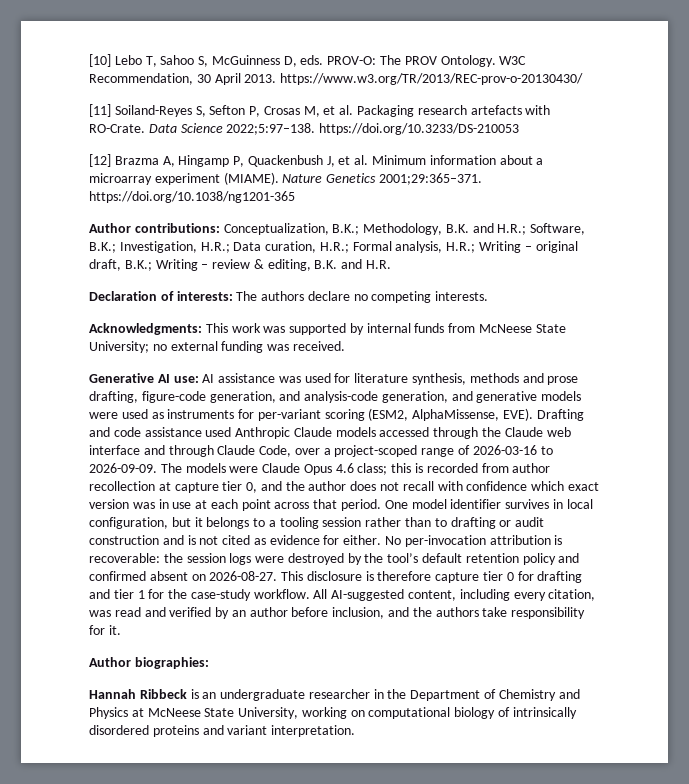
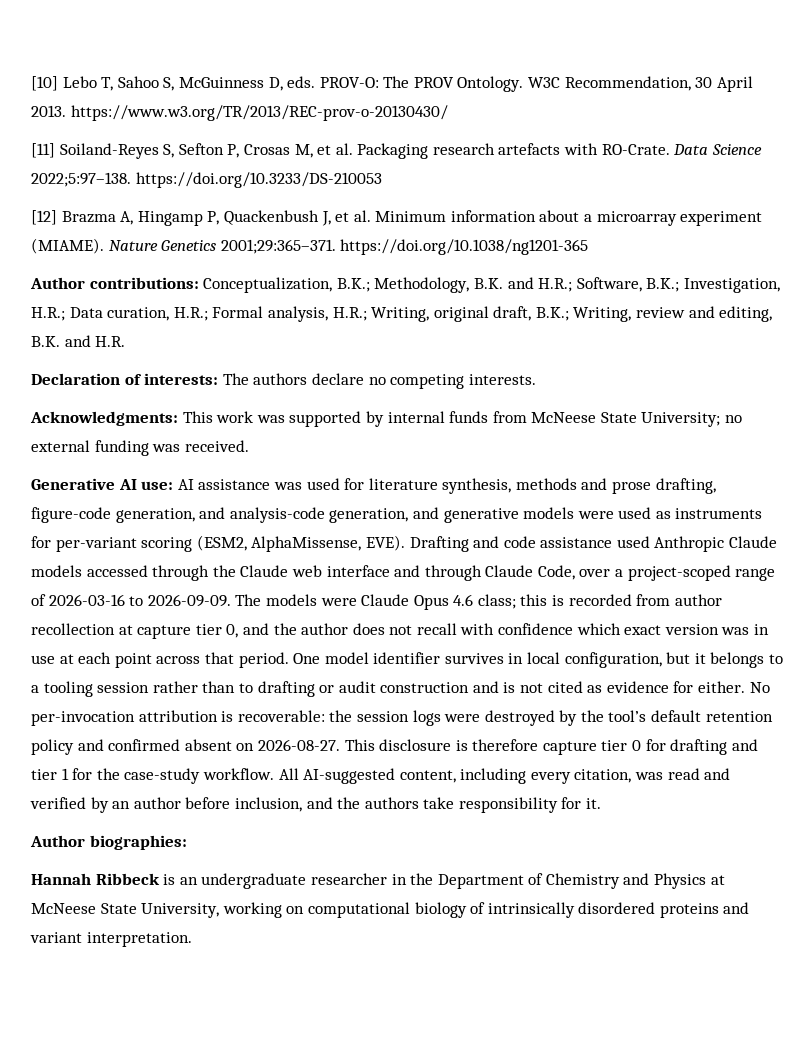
- Author contributions: Conceptualization, B.K.; Methodology, B.K. and H.R.; Software, B.K.; Investigation, H.R.; Data curation, H.R.; Formal analysis, H.R.; Writing – original draft, B.K.; Writing – review & editing, B.K. and H.R.
+ Author contributions: Conceptualization, B.K.; Methodology, B.K. and H.R.; Software, B.K.; Investigation, H.R.; Data curation, H.R.; Formal analysis, H.R.; Writing, original draft, B.K.; Writing, review and editing, B.K. and H.R.

